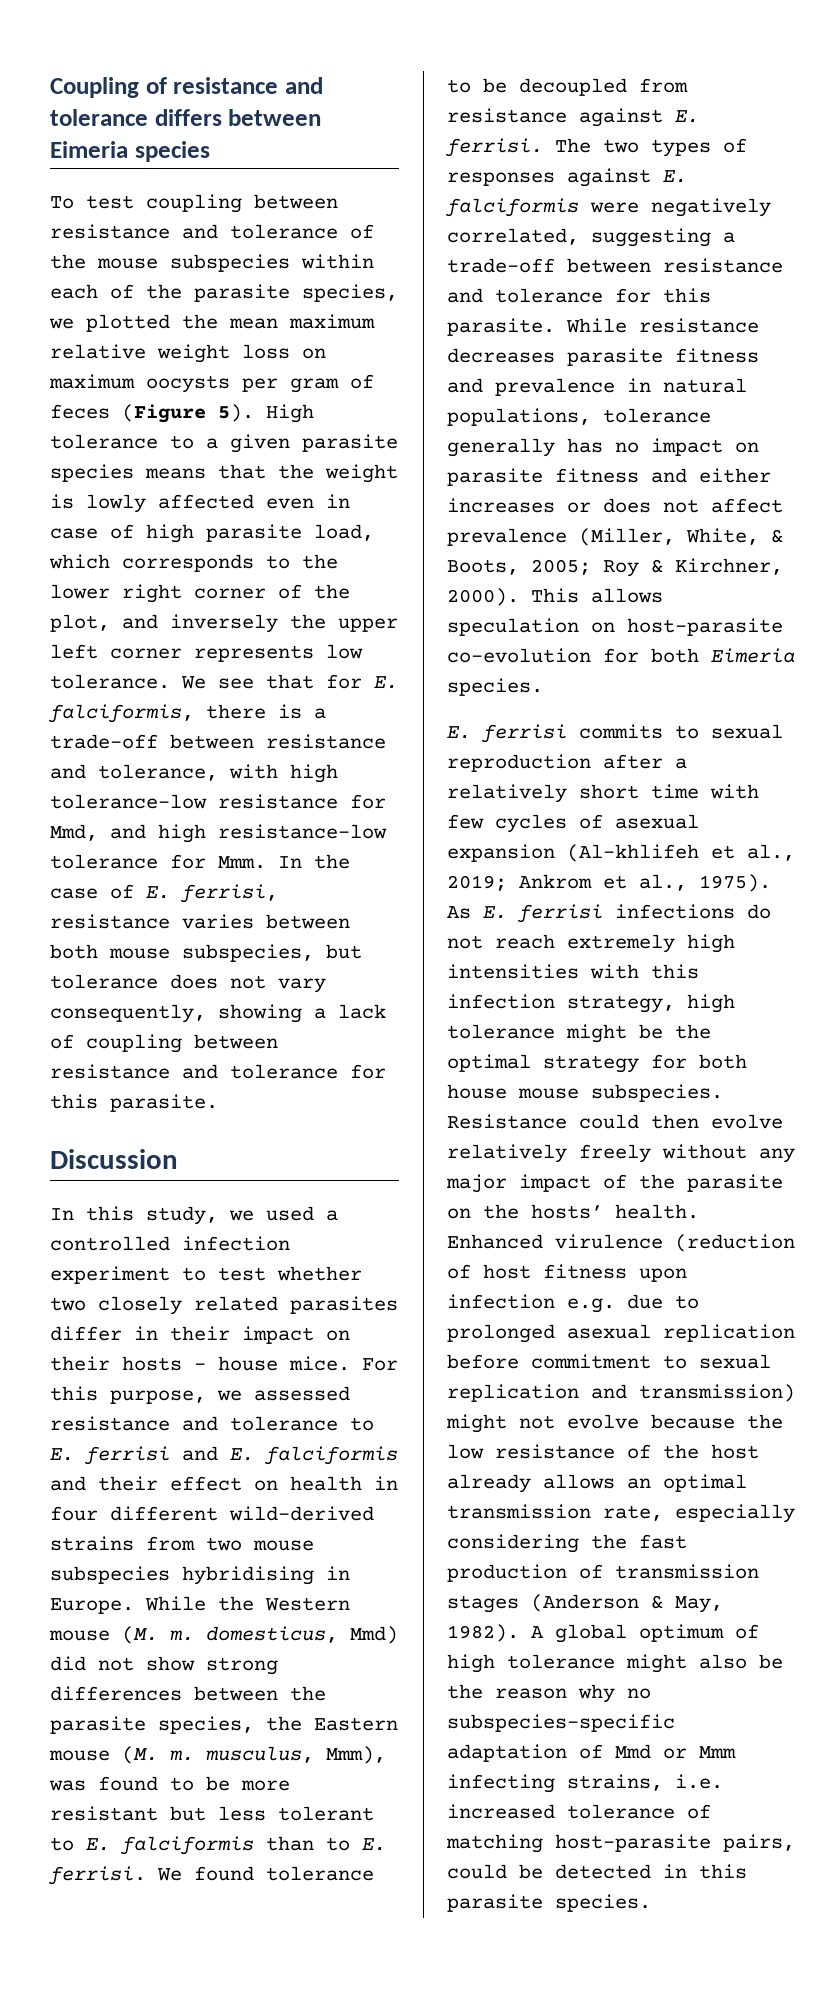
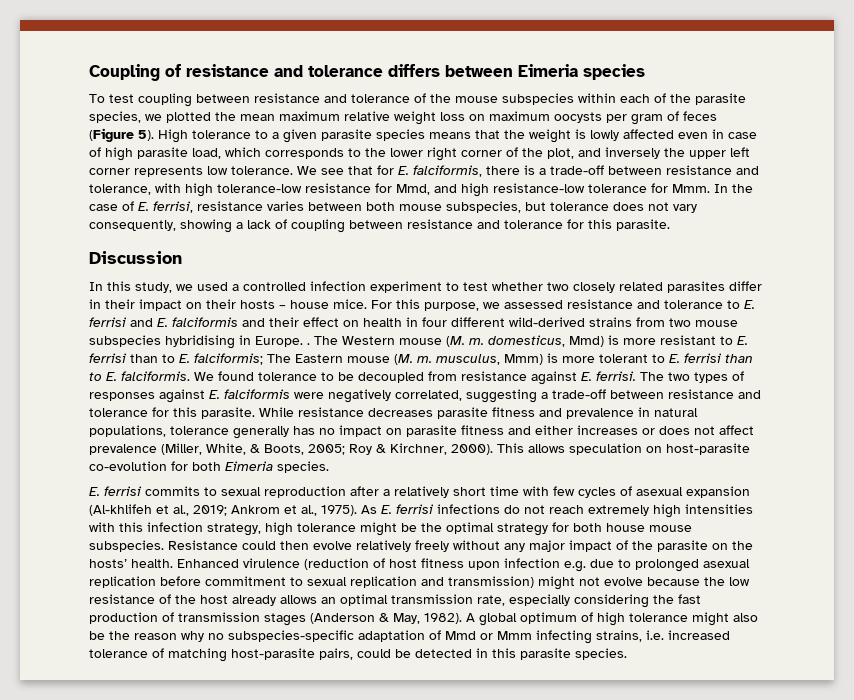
- For this purpose, we assessed resistance and tolerance to E. ferrisi and E. falciformis and their effect on health in four different wild-derived strains from two mouse subspecies hybridising in Europe. While the Western mouse (M. m. domesticus, Mmd) did not show strong differences between the parasite species, the Eastern mouse (M. m. musculus, Mmm), was found to be more resistant but less tolerant to E. falciformis than to E. ferrisi.
+ For this purpose, we assessed resistance and tolerance to E. ferrisi and E. falciformis and their effect on health in four different wild-derived strains from two mouse subspecies hybridising in Europe. . The Western mouse (M. m. domesticus, Mmd) is more resistant to E. ferrisi than to E. falciformis; The Eastern mouse (M. m. musculus, Mmm) is more tolerant to E. ferrisi than to E. falciformis.

